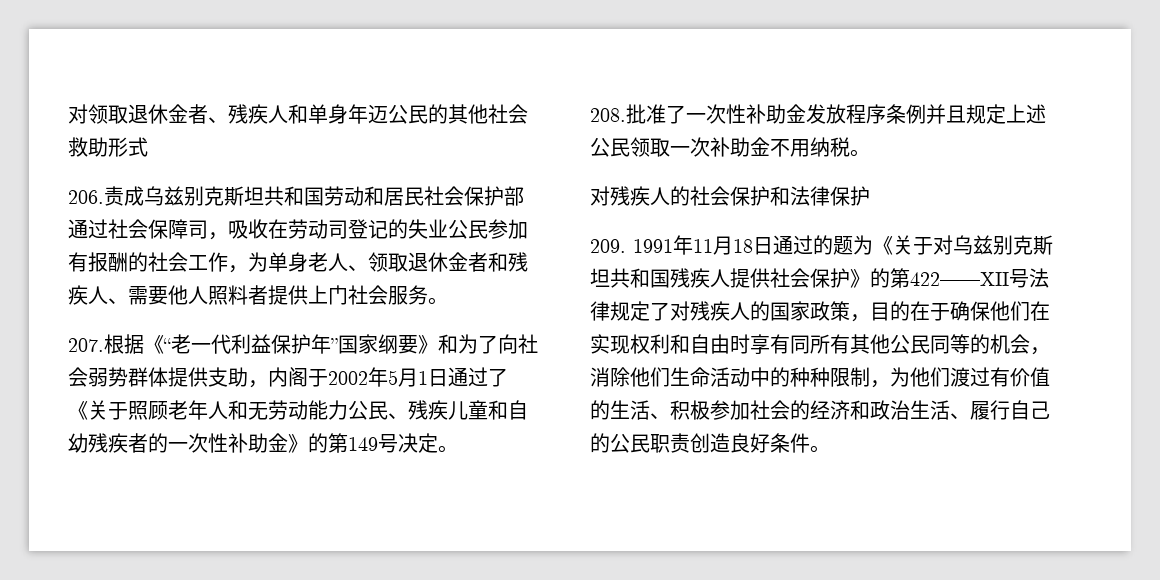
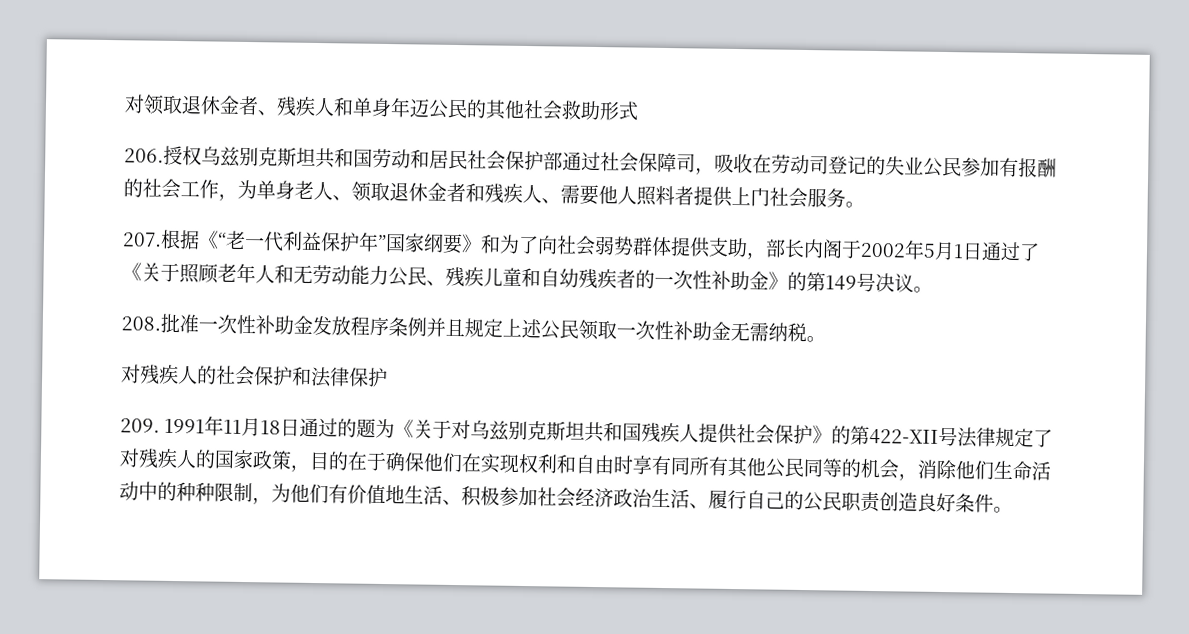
- 206.责成乌兹别克斯坦共和国劳动和居民社会保护部通过社会保障司，吸收在劳动司登记的失业公民参加有报酬的社会工作，为单身老人、领取退休金者和残疾人、需要他人照料者提供上门社会服务。
+ 206.授权乌兹别克斯坦共和国劳动和居民社会保护部通过社会保障司，吸收在劳动司登记的失业公民参加有报酬的社会工作，为单身老人、领取退休金者和残疾人、需要他人照料者提供上门社会服务。
- 207.根据《“老一代利益保护年”国家纲要》和为了向社会弱势群体提供支助，内阁于2002年5月1日通过了《关于照顾老年人和无劳动能力公民、残疾儿童和自幼残疾者的一次性补助金》的第149号决定。
+ 207.根据《“老一代利益保护年”国家纲要》和为了向社会弱势群体提供支助，部长内阁于2002年5月1日通过了《关于照顾老年人和无劳动能力公民、残疾儿童和自幼残疾者的一次性补助金》的第149号决议。
- 208.批准了一次性补助金发放程序条例并且规定上述公民领取一次补助金不用纳税。
+ 208.批准一次性补助金发放程序条例并且规定上述公民领取一次性补助金无需纳税。
- 209. 1991年11月18日通过的题为《关于对乌兹别克斯坦共和国残疾人提供社会保护》的第422——XII号法律规定了对残疾人的国家政策，目的在于确保他们在实现权利和自由时享有同所有其他公民同等的机会，消除他们生命活动中的种种限制，为他们渡过有价值的生活、积极参加社会的经济和政治生活、履行自己的公民职责创造良好条件。
+ 209. 1991年11月18日通过的题为《关于对乌兹别克斯坦共和国残疾人提供社会保护》的第422-XII号法律规定了对残疾人的国家政策，目的在于确保他们在实现权利和自由时享有同所有其他公民同等的机会，消除他们生命活动中的种种限制，为他们有价值地生活、积极参加社会经济政治生活、履行自己的公民职责创造良好条件。

